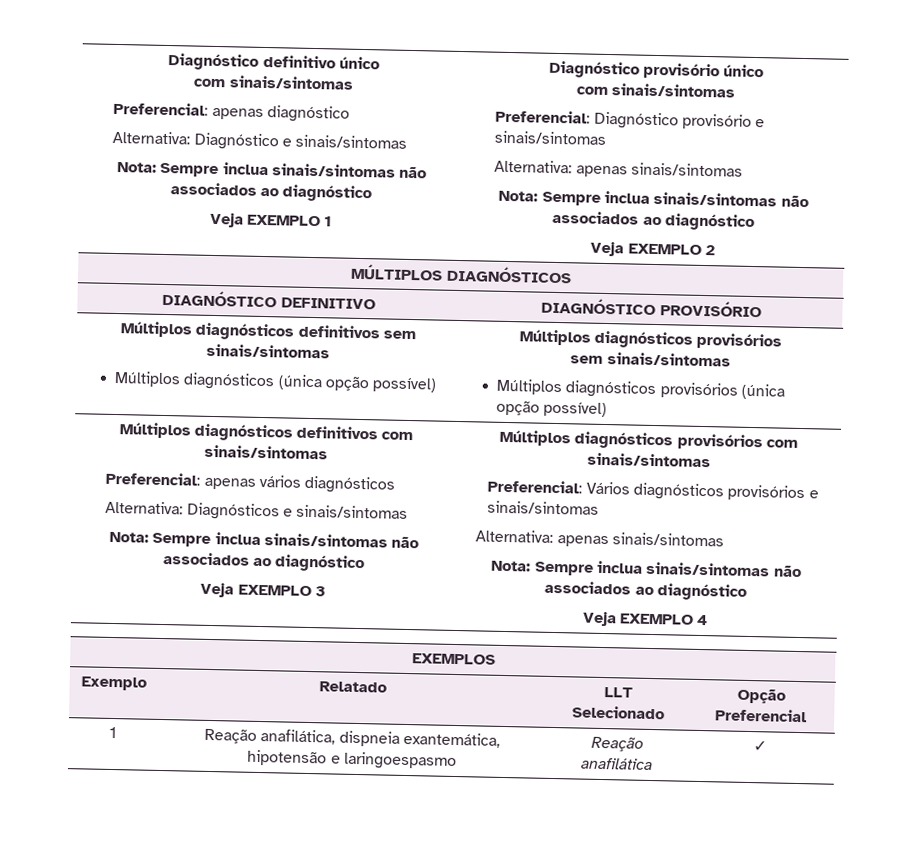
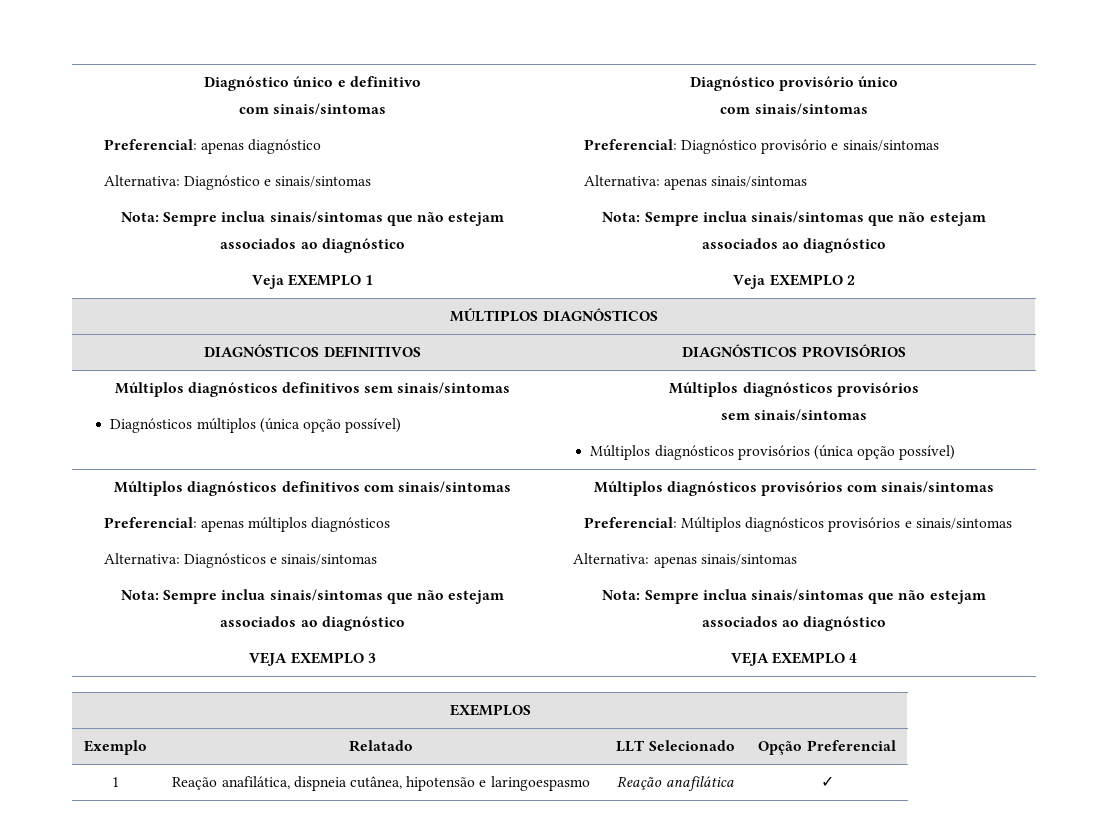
- Diagnóstico definitivo único
+ Diagnóstico único e definitivo
  Alternativa: Diagnóstico e sinais/sintomas
- Nota: Sempre inclua sinais/sintomas não associados ao diagnóstico
+ Nota: Sempre inclua sinais/sintomas que não estejam associados ao diagnóstico
  Preferencial: Diagnóstico provisório e sinais/sintomas
  Alternativa: apenas sinais/sintomas
- Nota: Sempre inclua sinais/sintomas não associados ao diagnóstico
+ Nota: Sempre inclua sinais/sintomas que não estejam associados ao diagnóstico
- DIAGNÓSTICO DEFINITIVO | DIAGNÓSTICO PROVISÓRIO
+ DIAGNÓSTICOS DEFINITIVOS | DIAGNÓSTICOS PROVISÓRIOS
  Múltiplos diagnósticos definitivos sem sinais/sintomas
- Múltiplos diagnósticos (única opção possível) | Múltiplos diagnósticos provisórios
+ Diagnósticos múltiplos (única opção possível) | Múltiplos diagnósticos provisórios
- Preferencial: apenas vários diagnósticos
+ Preferencial: apenas múltiplos diagnósticos
  Alternativa: Diagnósticos e sinais/sintomas
- Nota: Sempre inclua sinais/sintomas não associados ao diagnóstico
- Veja EXEMPLO 3
+ Nota: Sempre inclua sinais/sintomas que não estejam associados ao diagnóstico
+ VEJA EXEMPLO 3
- Preferencial: Vários diagnósticos provisórios e sinais/sintomas
+ Preferencial: Múltiplos diagnósticos provisórios e sinais/sintomas
  Alternativa: apenas sinais/sintomas
- Nota: Sempre inclua sinais/sintomas não associados ao diagnóstico
- Veja EXEMPLO 4
+ Nota: Sempre inclua sinais/sintomas que não estejam associados ao diagnóstico
+ VEJA EXEMPLO 4
- 1 | Reação anafilática, dispneia exantemática, hipotensão e laringoespasmo | Reação anafilática | ✓
+ 1 | Reação anafilática, dispneia cutânea, hipotensão e laringoespasmo | Reação anafilática | ✓

